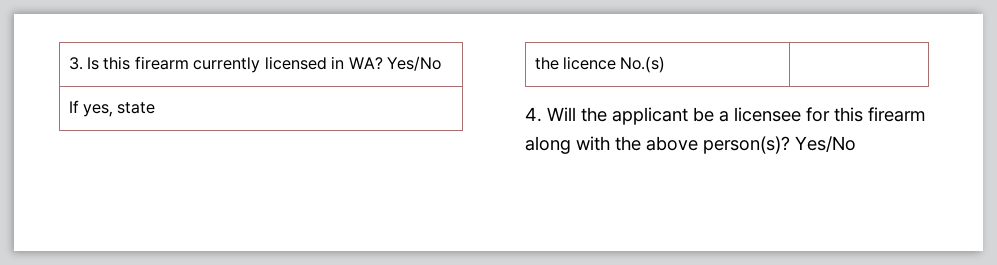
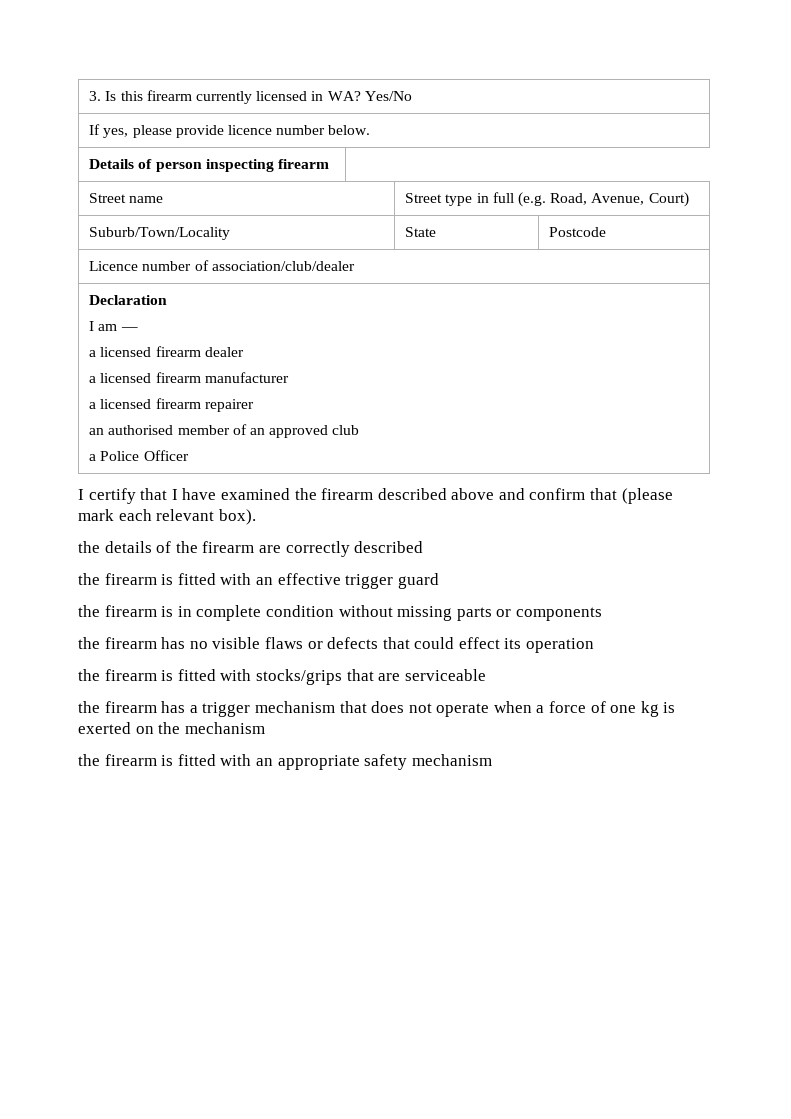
- If yes, state
- the licence No.(s) |
- 4. Will the applicant be a licensee for this firearm along with the above person(s)? Yes/No
+ If yes, please provide licence number below.
+ Details of person inspecting firearm
+ Street name | Street type in full (e.g. Road, Avenue, Court)
+ Suburb/Town/Locality | State | Postcode
+ Licence number of association/club/dealer
+ Declaration
+ I am —
+ a licensed firearm dealer
+ a licensed firearm manufacturer
+ a licensed firearm repairer
+ an authorised member of an approved club
+ a Police Officer
+ I certify that I have examined the firearm described above and confirm that (please mark each relevant box).
+ the details of the firearm are correctly described
+ the firearm is fitted with an effective trigger guard
+ the firearm is in complete condition without missing parts or components
+ the firearm has no visible flaws or defects that could effect its operation
+ the firearm is fitted with stocks/grips that are serviceable
+ the firearm has a trigger mechanism that does not operate when a force of one kg is exerted on the mechanism
+ the firearm is fitted with an appropriate safety mechanism

